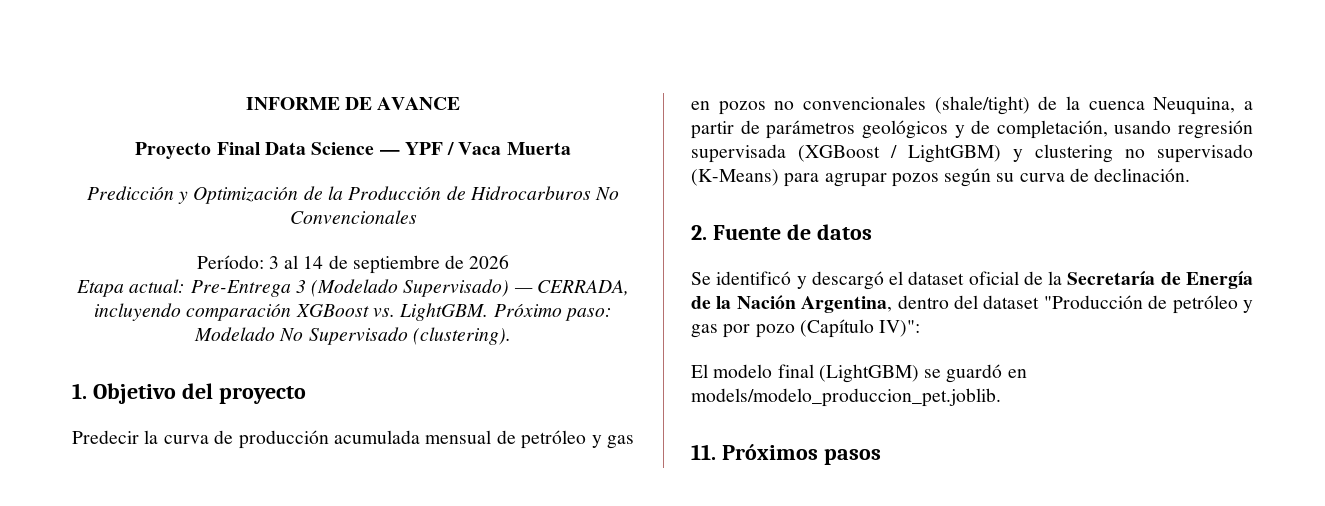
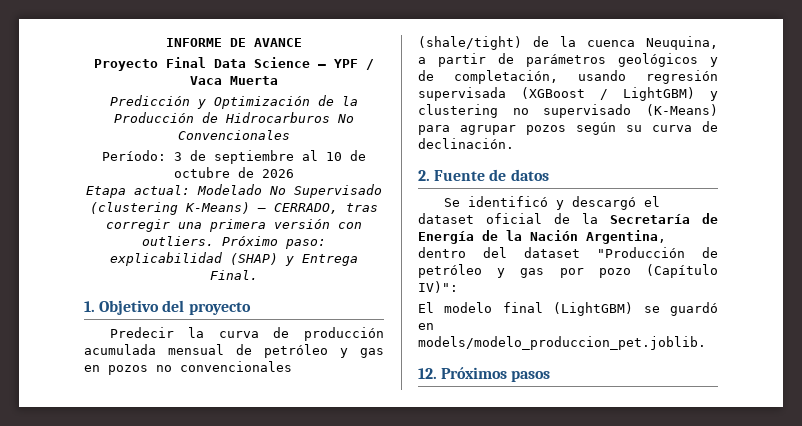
- Período: 3 al 14 de septiembre de 2026
- Etapa actual: Pre-Entrega 3 (Modelado Supervisado) — CERRADA, incluyendo comparación XGBoost vs. LightGBM. Próximo paso: Modelado No Supervisado (clustering).
+ Período: 3 de septiembre al 10 de octubre de 2026
+ Etapa actual: Modelado No Supervisado (clustering K-Means) — CERRADO, tras corregir una primera versión con outliers. Próximo paso: explicabilidad (SHAP) y Entrega Final.
- 11. Próximos pasos
+ 12. Próximos pasos

